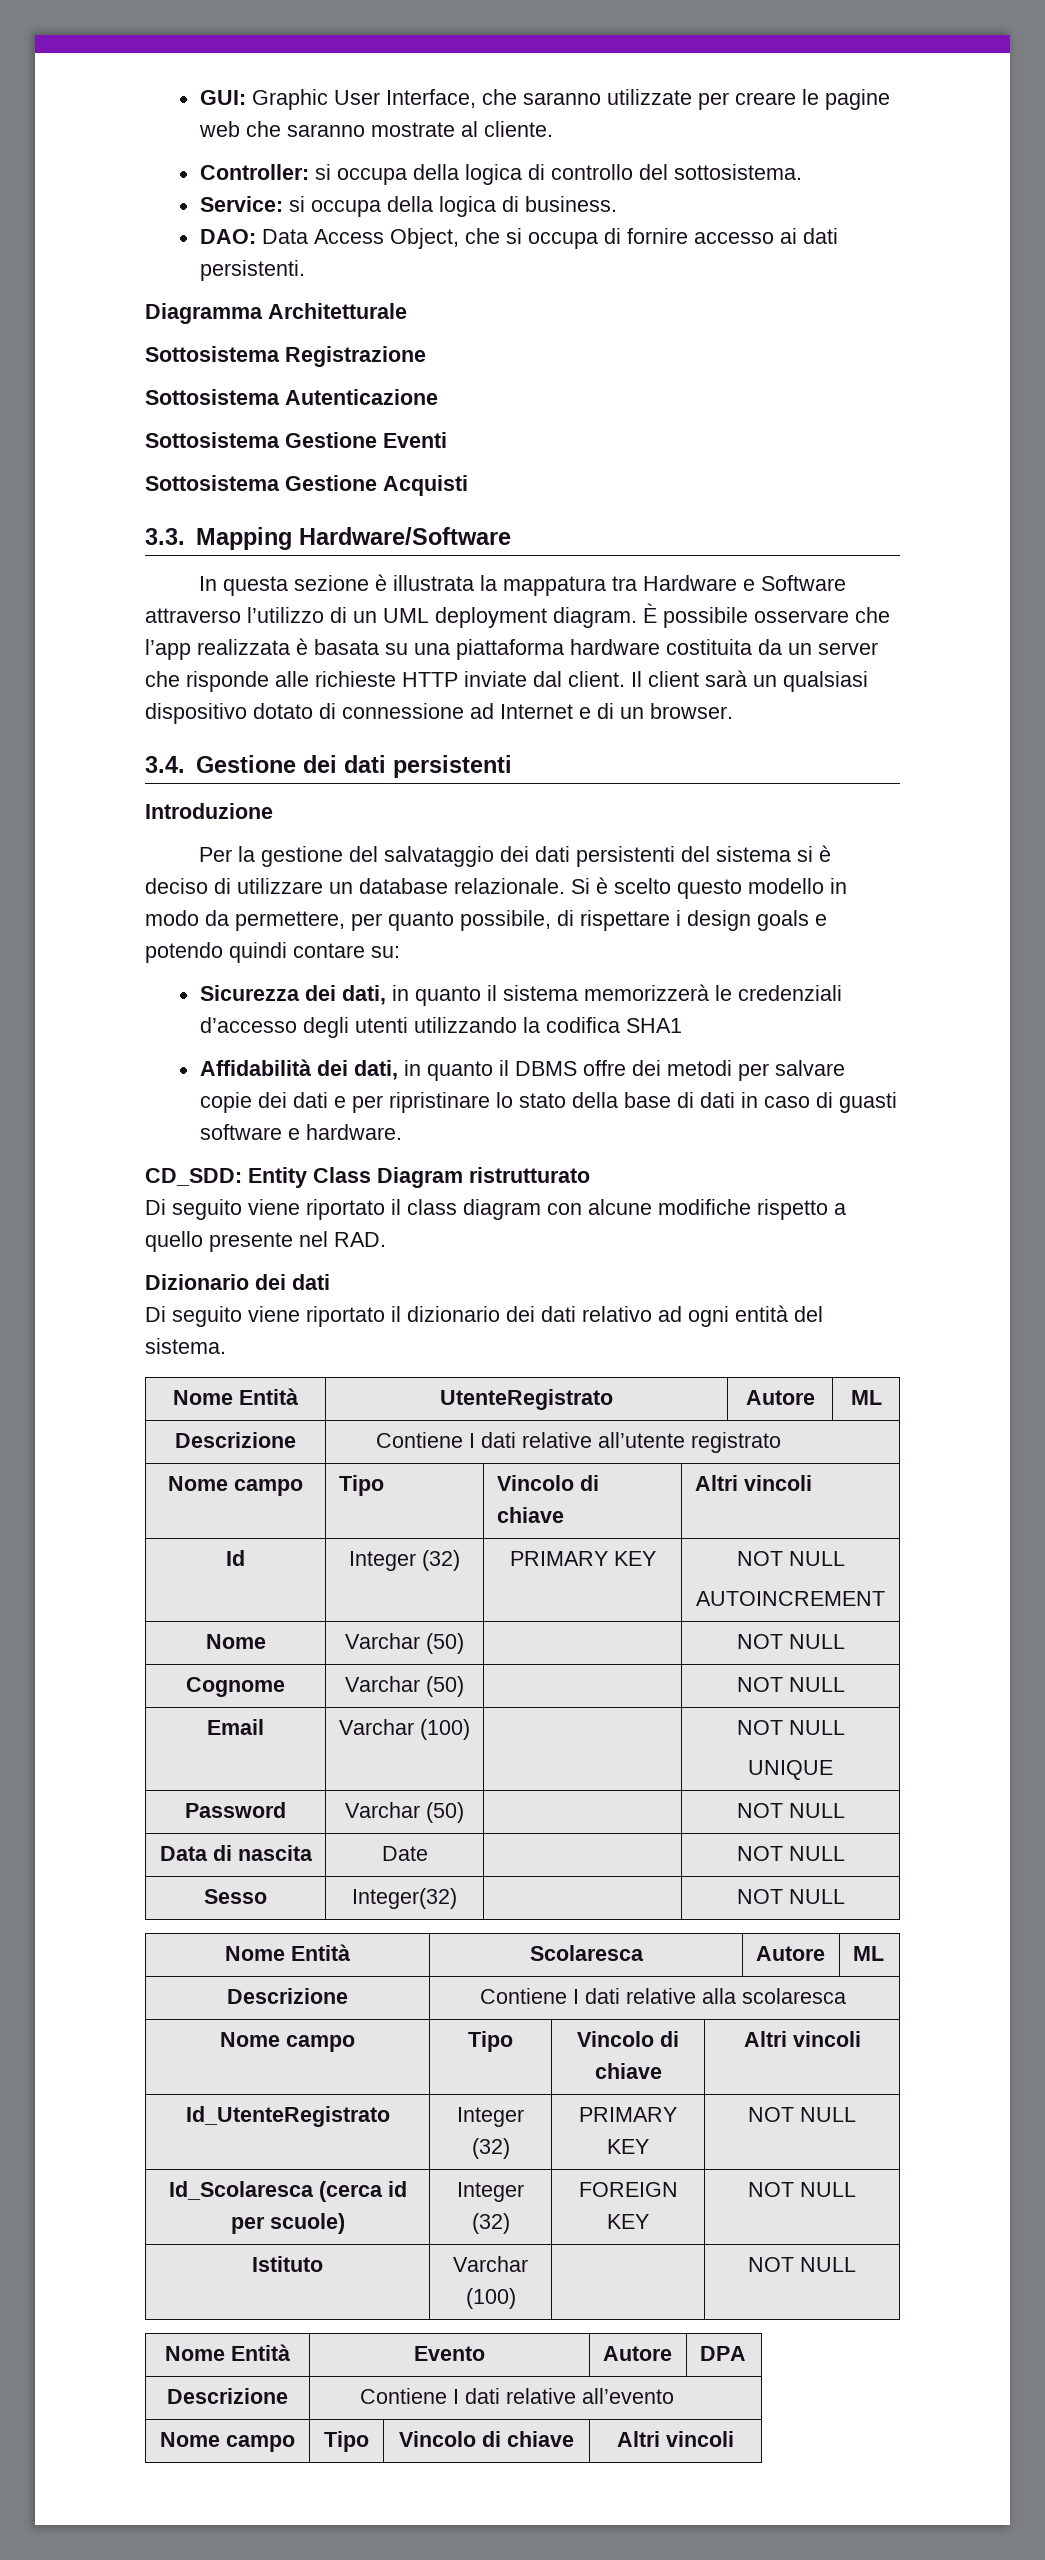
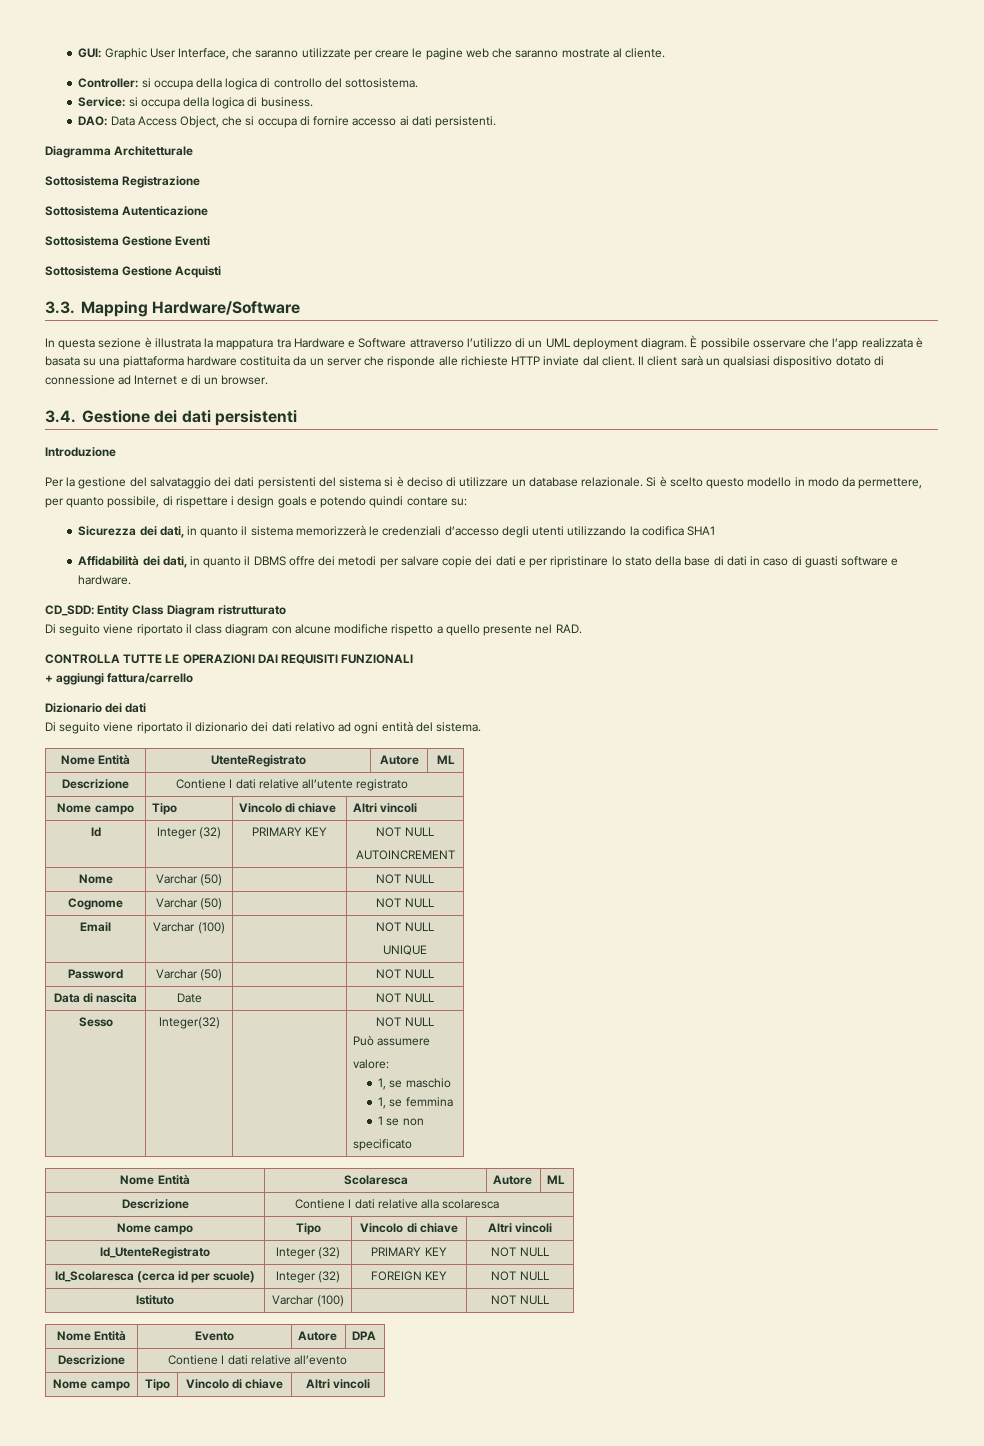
+ CONTROLLA TUTTE LE OPERAZIONI DAI REQUISITI FUNZIONALI
+ + aggiungi fattura/carrello
  Sesso | Integer(32) | | NOT NULL
+ Può assumere
+ valore:
+ 1, se maschio
+ 1, se femmina
+ 1 se non
+ specificato

